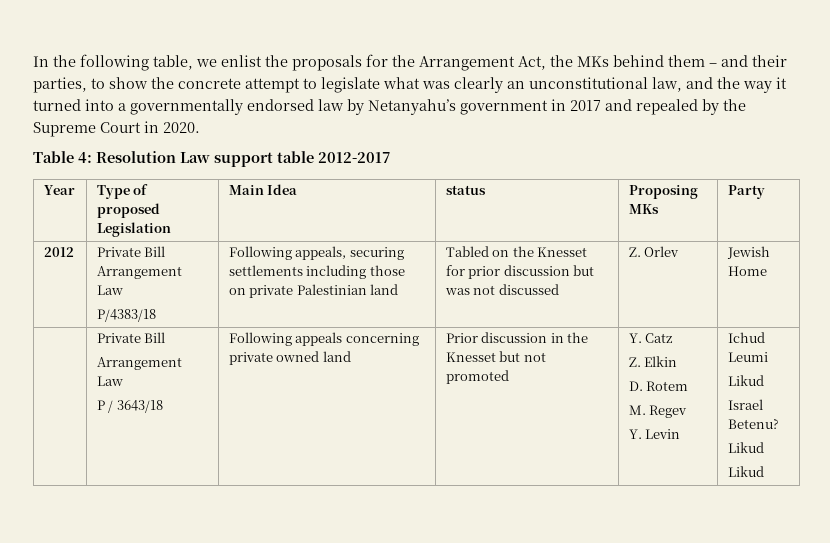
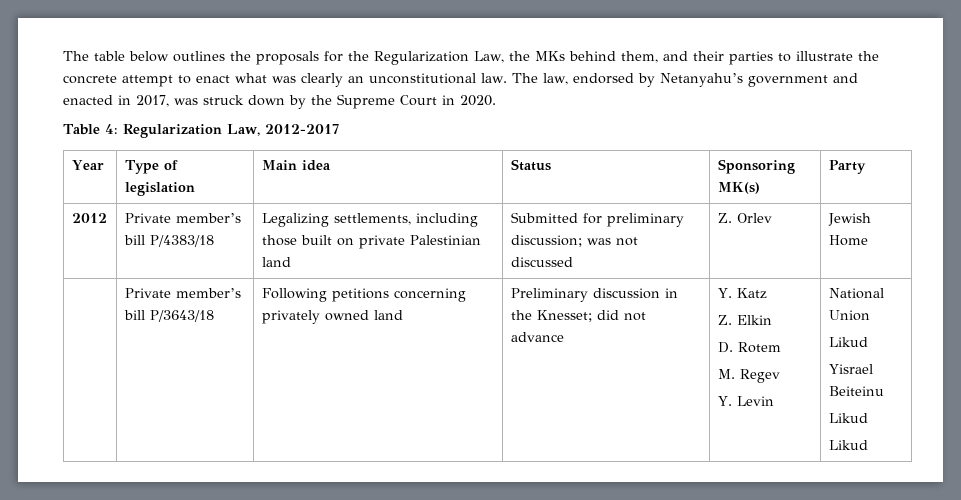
- In the following table, we enlist the proposals for the Arrangement Act, the MKs behind them – and their parties, to show the concrete attempt to legislate what was clearly an unconstitutional law, and the way it turned into a governmentally endorsed law by Netanyahu’s government in 2017 and repealed by the Supreme Court in 2020.
+ The table below outlines the proposals for the Regularization Law, the MKs behind them, and their parties to illustrate the concrete attempt to enact what was clearly an unconstitutional law. The law, endorsed by Netanyahu’s government and enacted in 2017, was struck down by the Supreme Court in 2020.
- Table 4: Resolution Law support table 2012-2017
+ Table 4: Regularization Law, 2012-2017
- Year | Type of proposed Legislation | Main Idea | status | Proposing MKs | Party
+ Year | Type of legislation | Main idea | Status | Sponsoring MK(s) | Party
- 2012 | Private Bill Arrangement Law
- P/4383/18 | Following appeals, securing settlements including those on private Palestinian land | Tabled on the Knesset for prior discussion but was not discussed | Z. Orlev | Jewish Home
- | Private Bill
- Arrangement Law
- P / 3643/18 | Following appeals concerning private owned land | Prior discussion in the Knesset but not promoted | Y. Catz
+ 2012 | Private member’s bill P/4383/18 | Legalizing settlements, including those built on private Palestinian land | Submitted for preliminary discussion; was not discussed | Z. Orlev | Jewish Home
+ | Private member’s bill P/3643/18 | Following petitions concerning privately owned land | Preliminary discussion in the Knesset; did not advance | Y. Katz
  Z. Elkin
  D. Rotem
  M. Regev
- Y. Levin | Ichud Leumi
+ Y. Levin | National Union
  Likud
- Israel Betenu?
+ Yisrael Beiteinu

